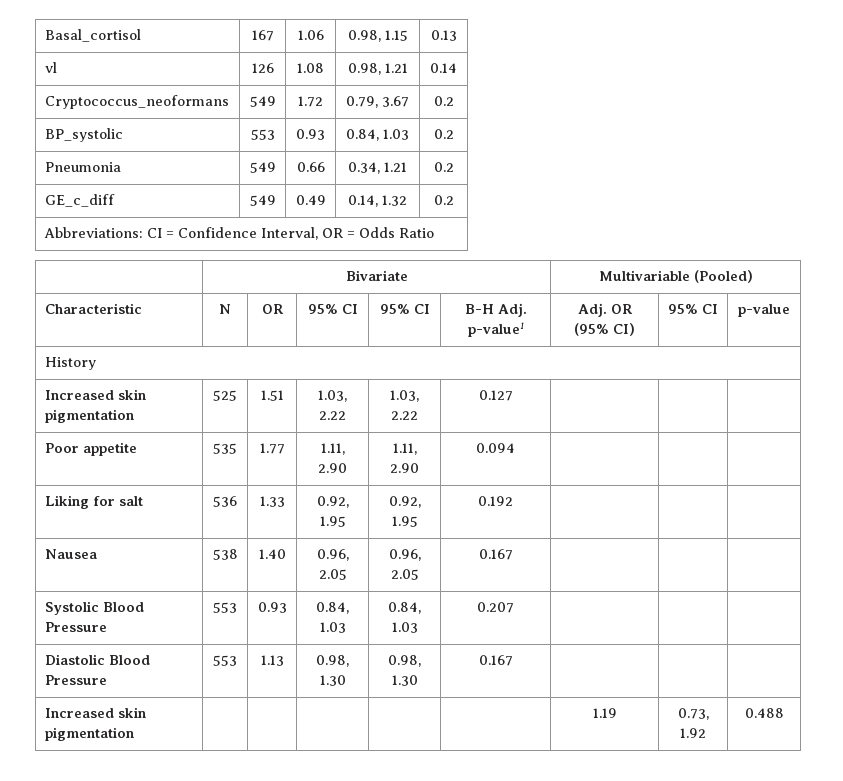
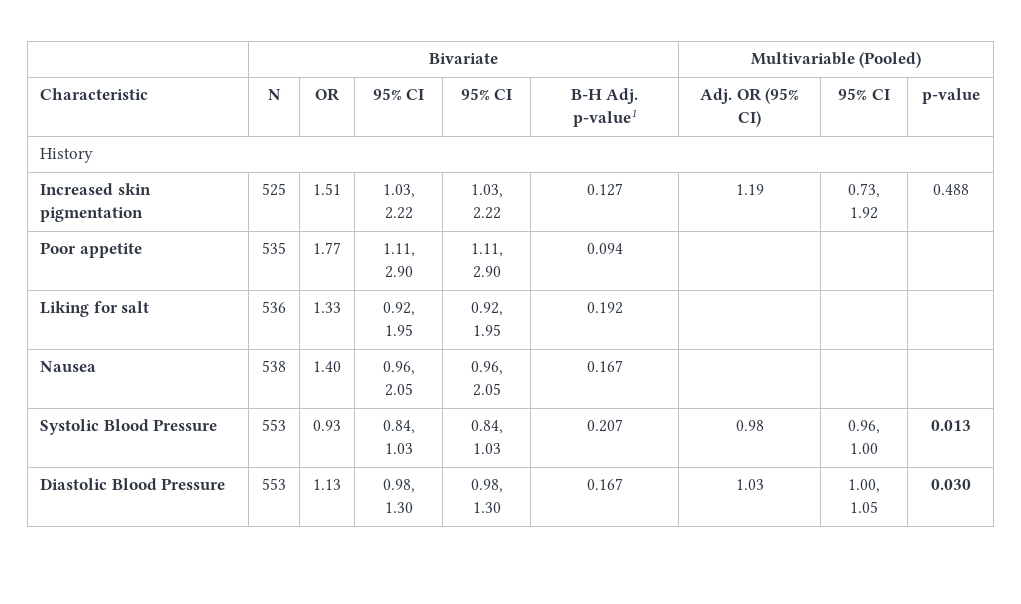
- Basal_cortisol | 167 | 1.06 | 0.98, 1.15 | 0.13
- vl | 126 | 1.08 | 0.98, 1.21 | 0.14
- Cryptococcus_neoformans | 549 | 1.72 | 0.79, 3.67 | 0.2
- BP_systolic | 553 | 0.93 | 0.84, 1.03 | 0.2
- Pneumonia | 549 | 0.66 | 0.34, 1.21 | 0.2
- GE_c_diff | 549 | 0.49 | 0.14, 1.32 | 0.2
- Abbreviations: CI = Confidence Interval, OR = Odds Ratio
- Increased skin pigmentation | 525 | 1.51 | 1.03, 2.22 | 1.03, 2.22 | 0.127 | | |
+ Increased skin pigmentation | 525 | 1.51 | 1.03, 2.22 | 1.03, 2.22 | 0.127 | 1.19 | 0.73, 1.92 | 0.488
- Systolic Blood Pressure | 553 | 0.93 | 0.84, 1.03 | 0.84, 1.03 | 0.207 | | |
+ Systolic Blood Pressure | 553 | 0.93 | 0.84, 1.03 | 0.84, 1.03 | 0.207 | 0.98 | 0.96, 1.00 | 0.013
- Diastolic Blood Pressure | 553 | 1.13 | 0.98, 1.30 | 0.98, 1.30 | 0.167 | | |
- Increased skin pigmentation | | | | | | 1.19 | 0.73, 1.92 | 0.488
+ Diastolic Blood Pressure | 553 | 1.13 | 0.98, 1.30 | 0.98, 1.30 | 0.167 | 1.03 | 1.00, 1.05 | 0.030

